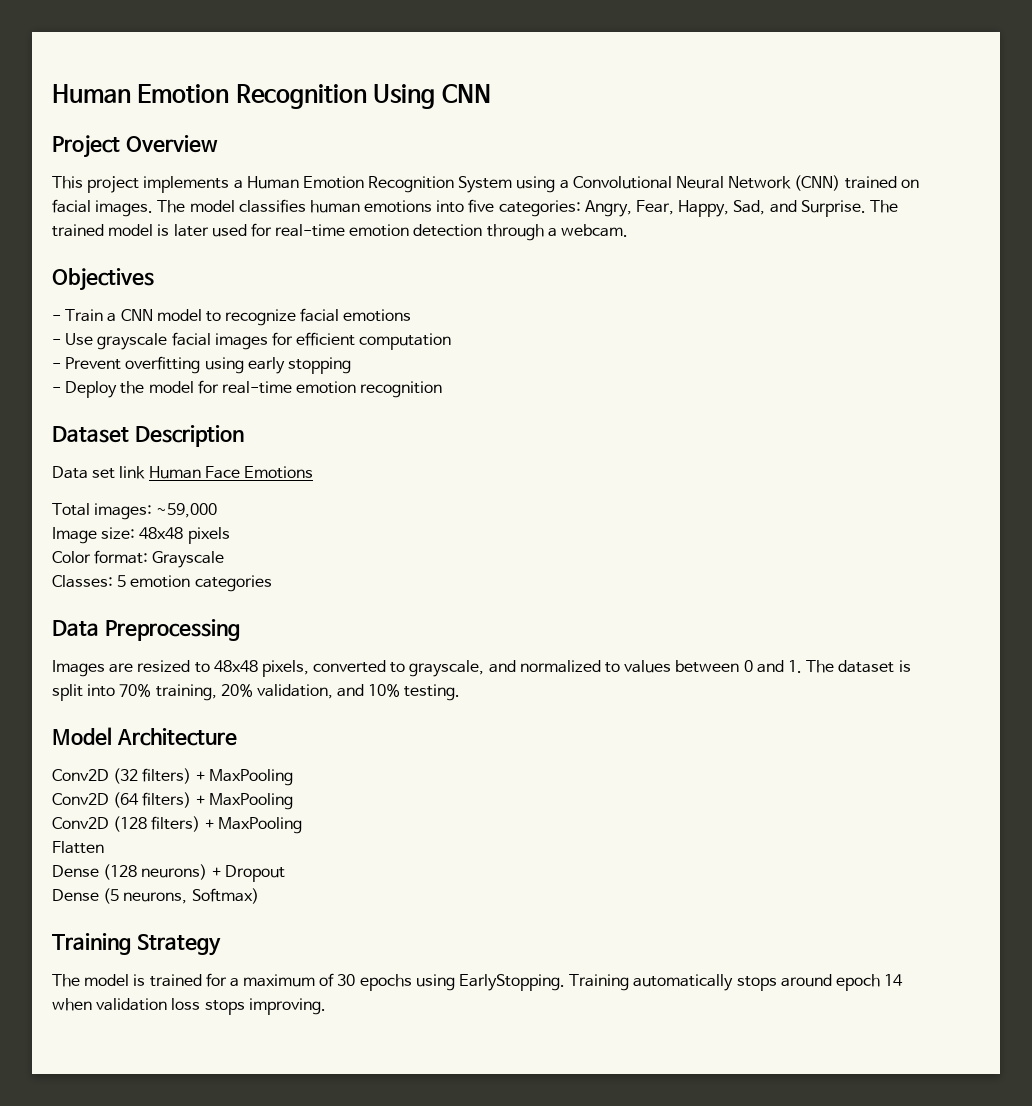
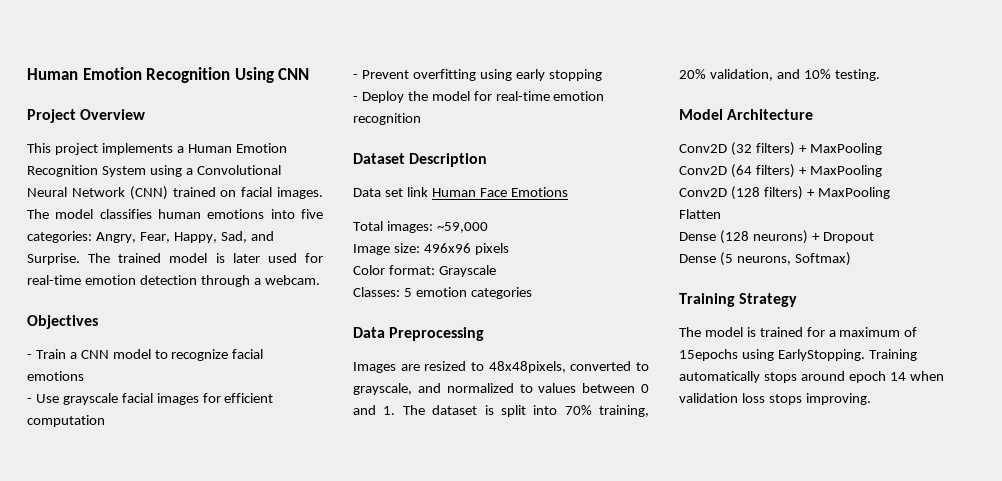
- Image size: 48x48 pixels
+ Image size: 496x96 pixels
- Images are resized to 48x48 pixels, converted to grayscale, and normalized to values between 0 and 1. The dataset is split into 70% training, 20% validation, and 10% testing.
+ Images are resized to 48x48pixels, converted to grayscale, and normalized to values between 0 and 1. The dataset is split into 70% training, 20% validation, and 10% testing.
- The model is trained for a maximum of 30 epochs using EarlyStopping.
+ The model is trained for a maximum of 15epochs using EarlyStopping.

